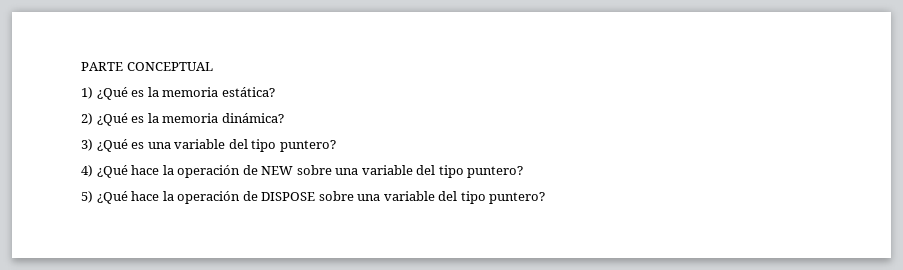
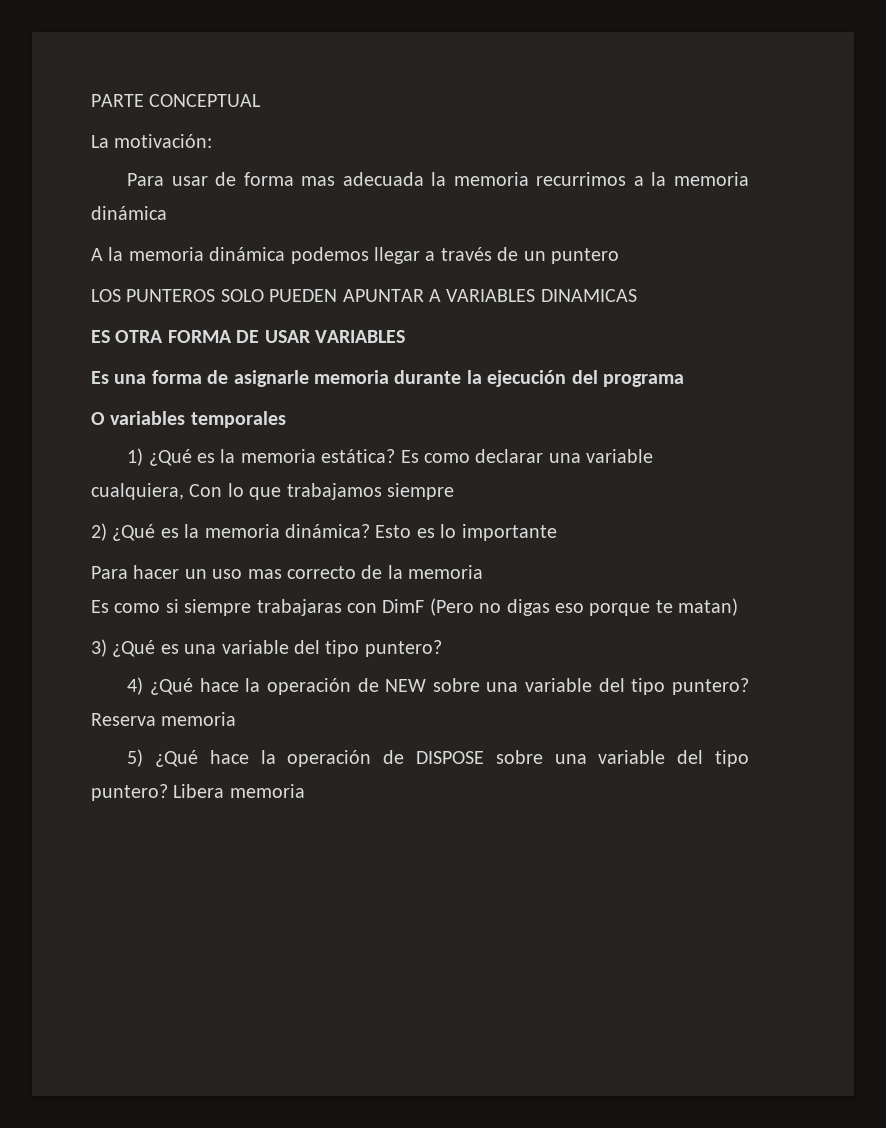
+ La motivación:
+ Para usar de forma mas adecuada la memoria recurrimos a la memoria dinámica
+ A la memoria dinámica podemos llegar a través de un puntero
+ LOS PUNTEROS SOLO PUEDEN APUNTAR A VARIABLES DINAMICAS
+ ES OTRA FORMA DE USAR VARIABLES
+ Es una forma de asignarle memoria durante la ejecución del programa
+ O variables temporales
+ Es como declarar una variable cualquiera, Con lo que trabajamos siempre
+ Esto es lo importante
+ Para hacer un uso mas correcto de la memoria
+ Es como si siempre trabajaras con DimF (Pero no digas eso porque te matan)
+ Reserva memoria
+ Libera memoria

